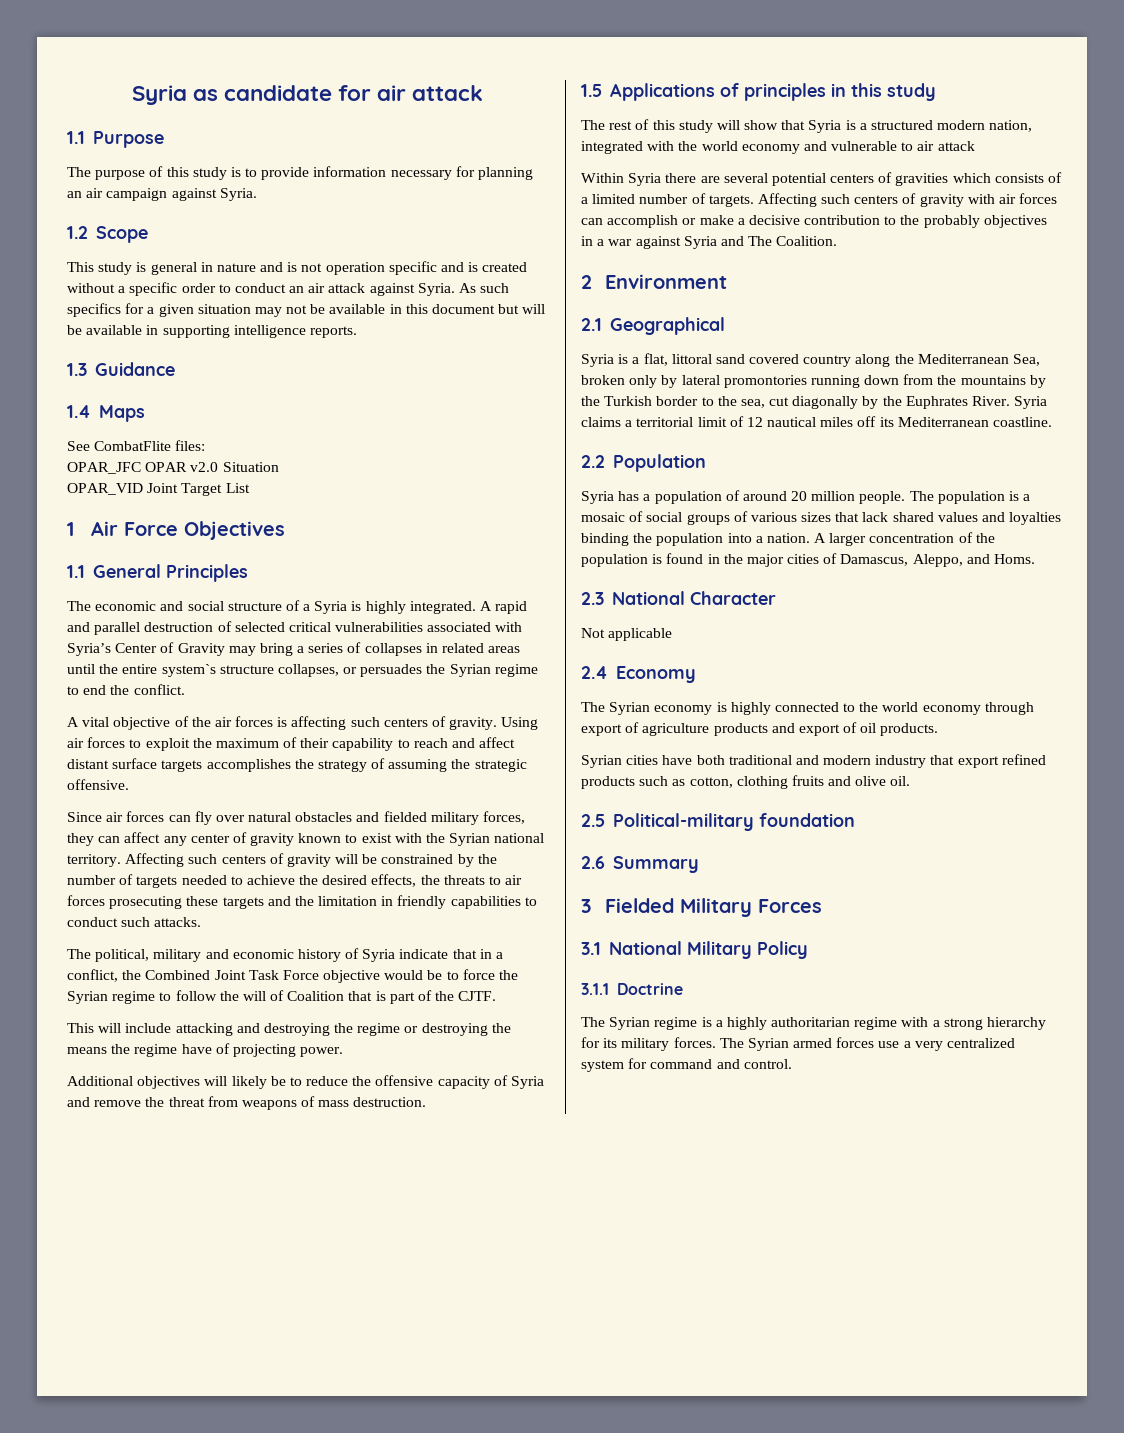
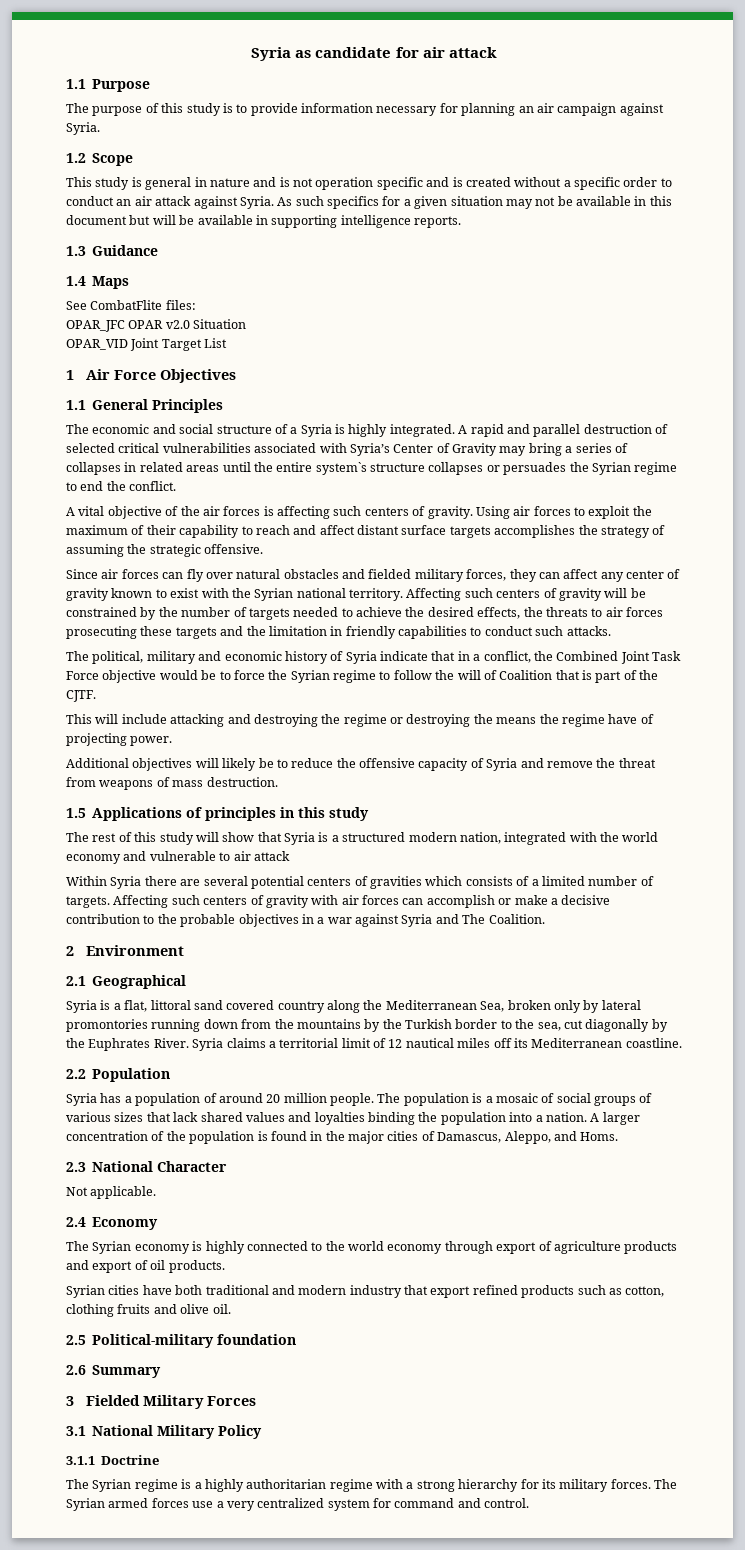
- A rapid and parallel destruction of selected critical vulnerabilities associated with Syria’s Center of Gravity may bring a series of collapses in related areas until the entire system`s structure collapses, or persuades the Syrian regime to end the conflict.
+ A rapid and parallel destruction of selected critical vulnerabilities associated with Syria’s Center of Gravity may bring a series of collapses in related areas until the entire system`s structure collapses or persuades the Syrian regime to end the conflict.
- Affecting such centers of gravity with air forces can accomplish or make a decisive contribution to the probably objectives in a war against Syria and The Coalition.
+ Affecting such centers of gravity with air forces can accomplish or make a decisive contribution to the probable objectives in a war against Syria and The Coalition.
- Not applicable
+ Not applicable.

